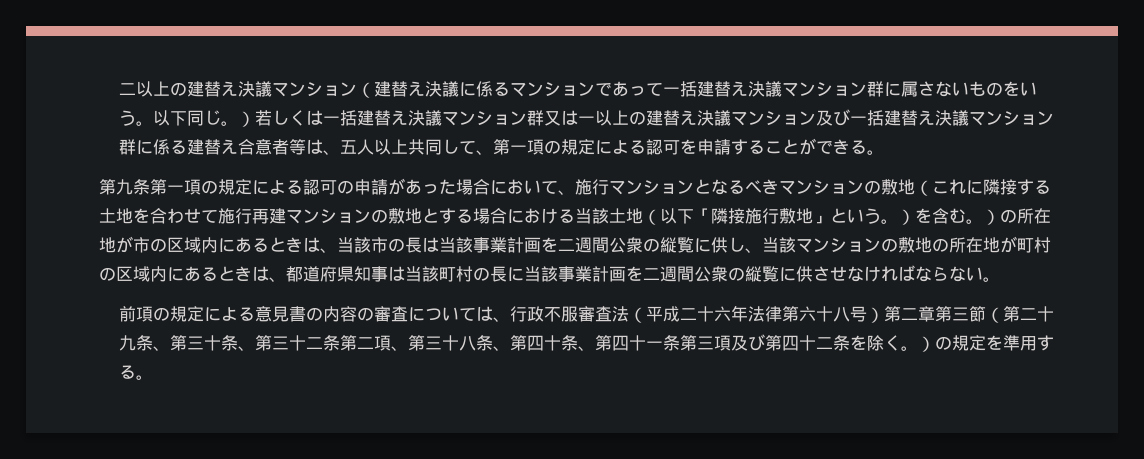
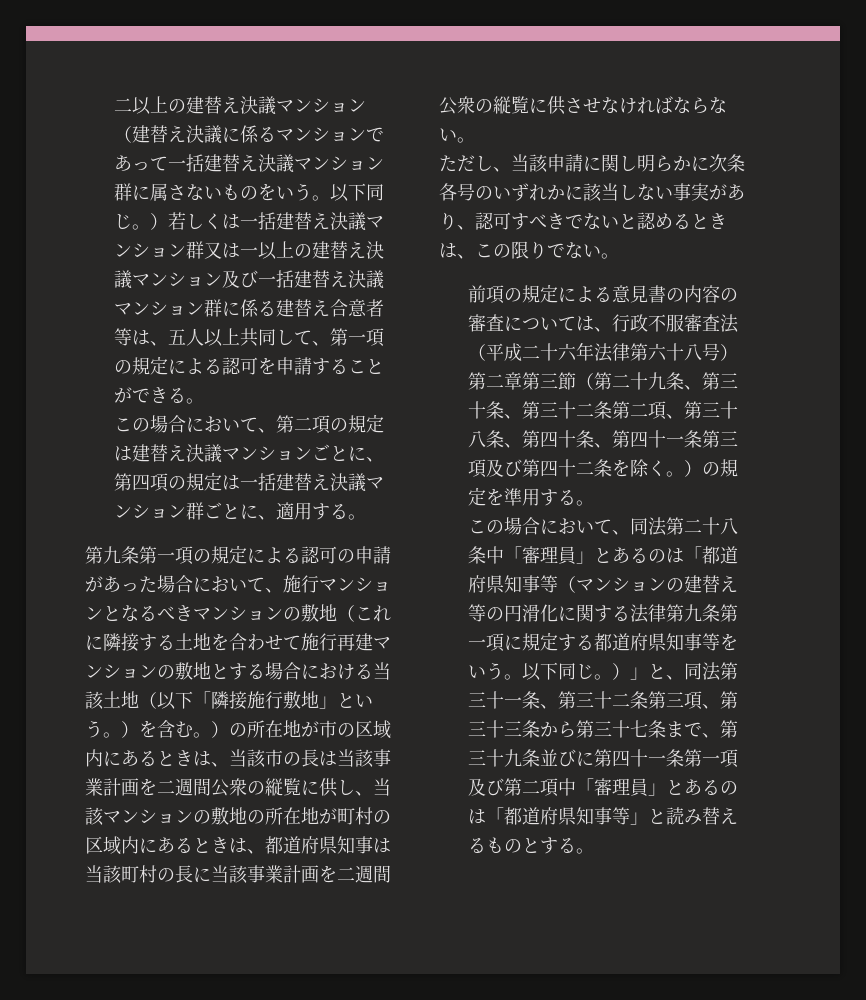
+ この場合において、第二項の規定は建替え決議マンションごとに、第四項の規定は一括建替え決議マンション群ごとに、適用する。
+ ただし、当該申請に関し明らかに次条各号のいずれかに該当しない事実があり、認可すべきでないと認めるときは、この限りでない。
+ この場合において、同法第二十八条中「審理員」とあるのは「都道府県知事等（マンションの建替え等の円滑化に関する法律第九条第一項に規定する都道府県知事等をいう。以下同じ。）」と、同法第三十一条、第三十二条第三項、第三十三条から第三十七条まで、第三十九条並びに第四十一条第一項及び第二項中「審理員」とあるのは「都道府県知事等」と読み替えるものとする。

